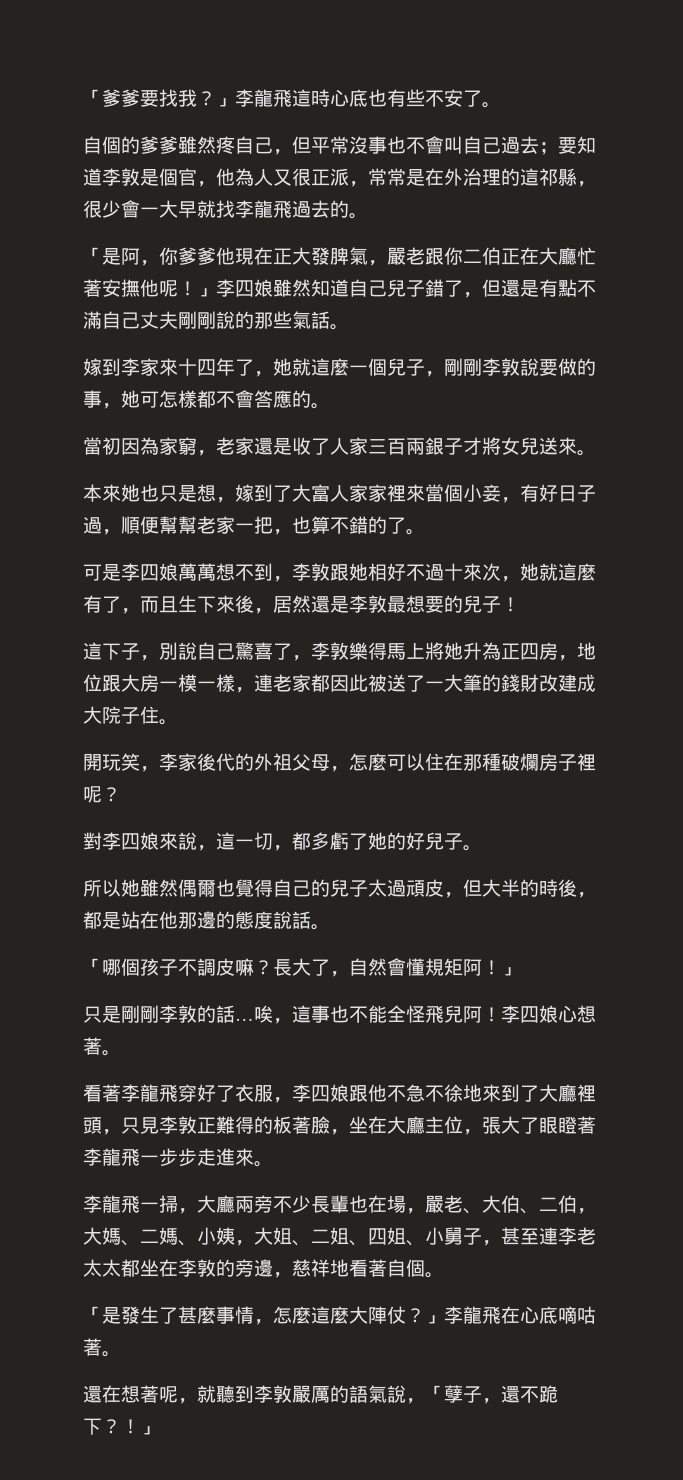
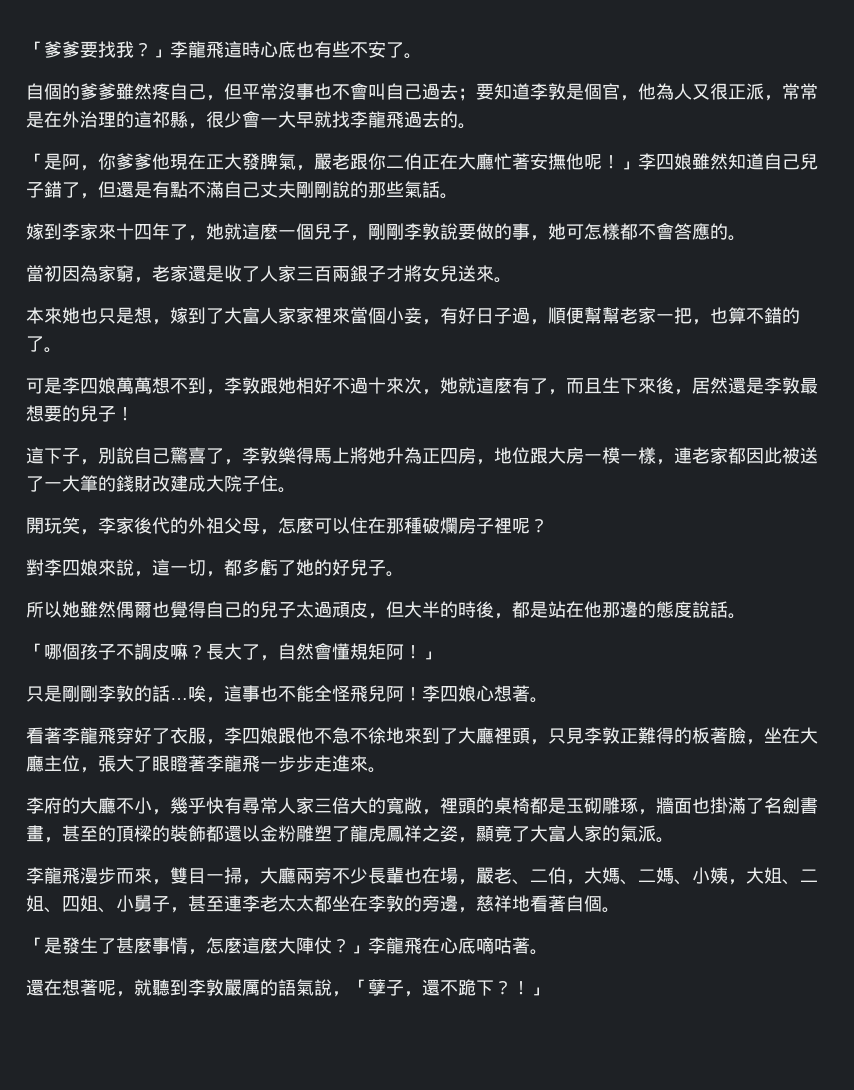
- 李龍飛一掃，大廳兩旁不少長輩也在場，嚴老、大伯、二伯，大媽、二媽、小姨，大姐、二姐、四姐、小舅子，甚至連李老太太都坐在李敦的旁邊，慈祥地看著自個。
+ 李府的大廳不小，幾乎快有尋常人家三倍大的寬敞，裡頭的桌椅都是玉砌雕琢，牆面也掛滿了名劍書畫，甚至的頂樑的裝飾都還以金粉雕塑了龍虎鳳祥之姿，顯竟了大富人家的氣派。
+ 李龍飛漫步而來，雙目一掃，大廳兩旁不少長輩也在場，嚴老、二伯，大媽、二媽、小姨，大姐、二姐、四姐、小舅子，甚至連李老太太都坐在李敦的旁邊，慈祥地看著自個。

